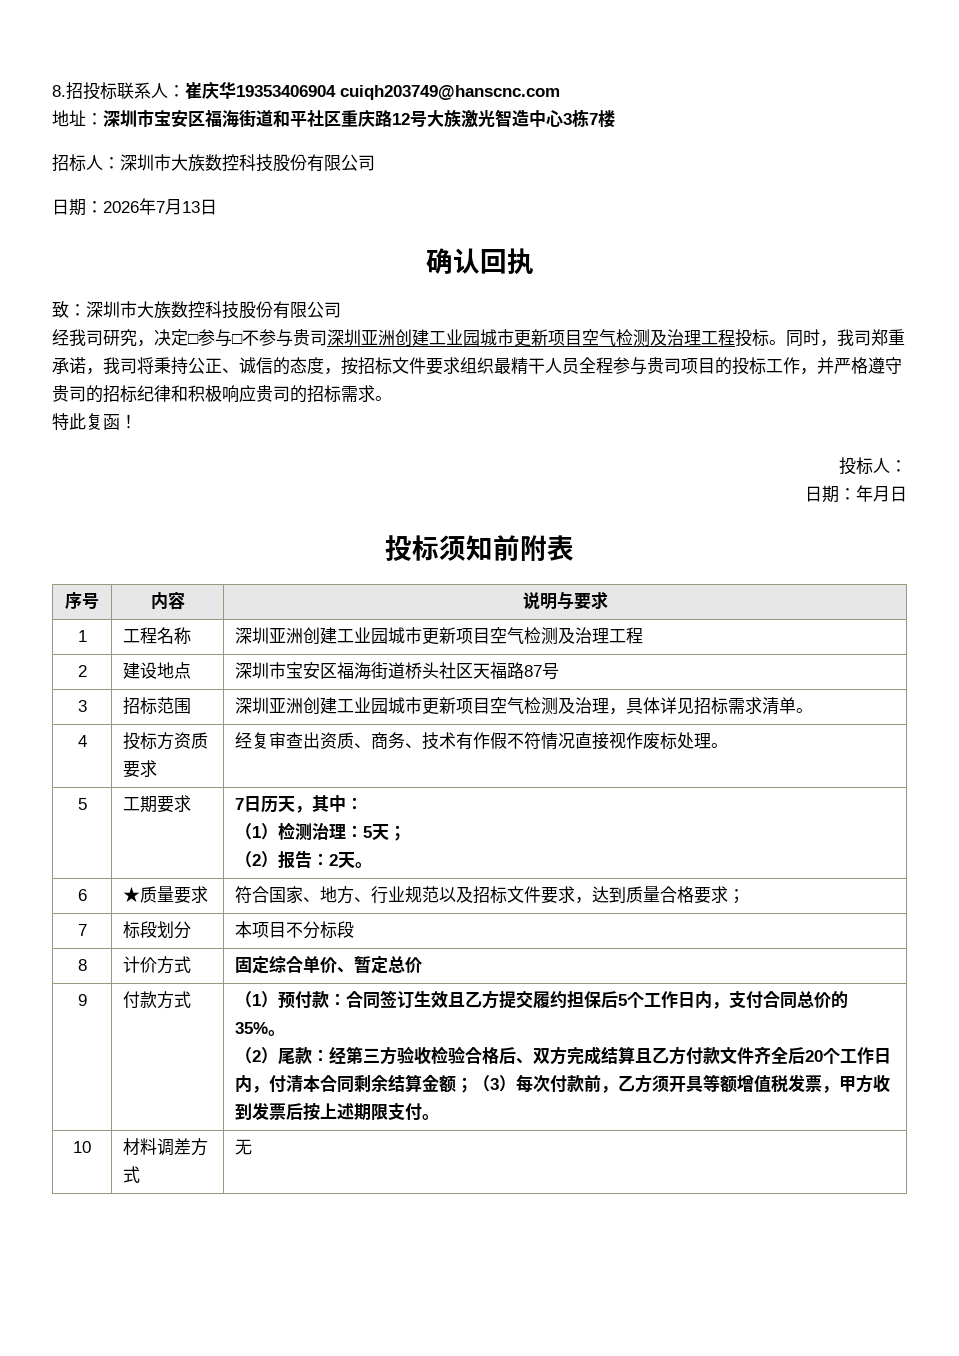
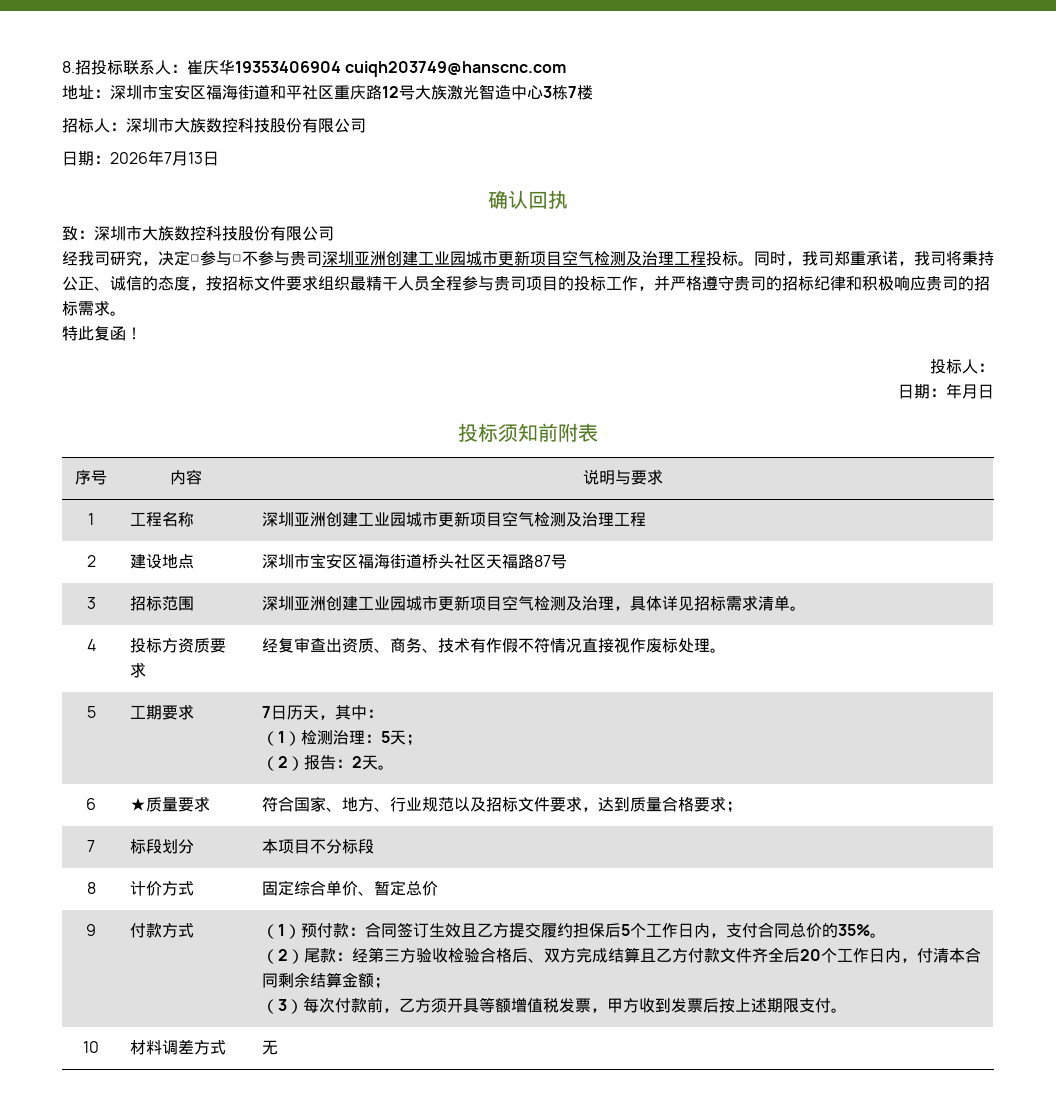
- （2）尾款：经第三方验收检验合格后、双方完成结算且乙方付款文件齐全后20个工作日内，付清本合同剩余结算金额；（3）每次付款前，乙方须开具等额增值税发票，甲方收到发票后按上述期限支付。
+ （2）尾款：经第三方验收检验合格后、双方完成结算且乙方付款文件齐全后20个工作日内，付清本合同剩余结算金额；
+ （3）每次付款前，乙方须开具等额增值税发票，甲方收到发票后按上述期限支付。

